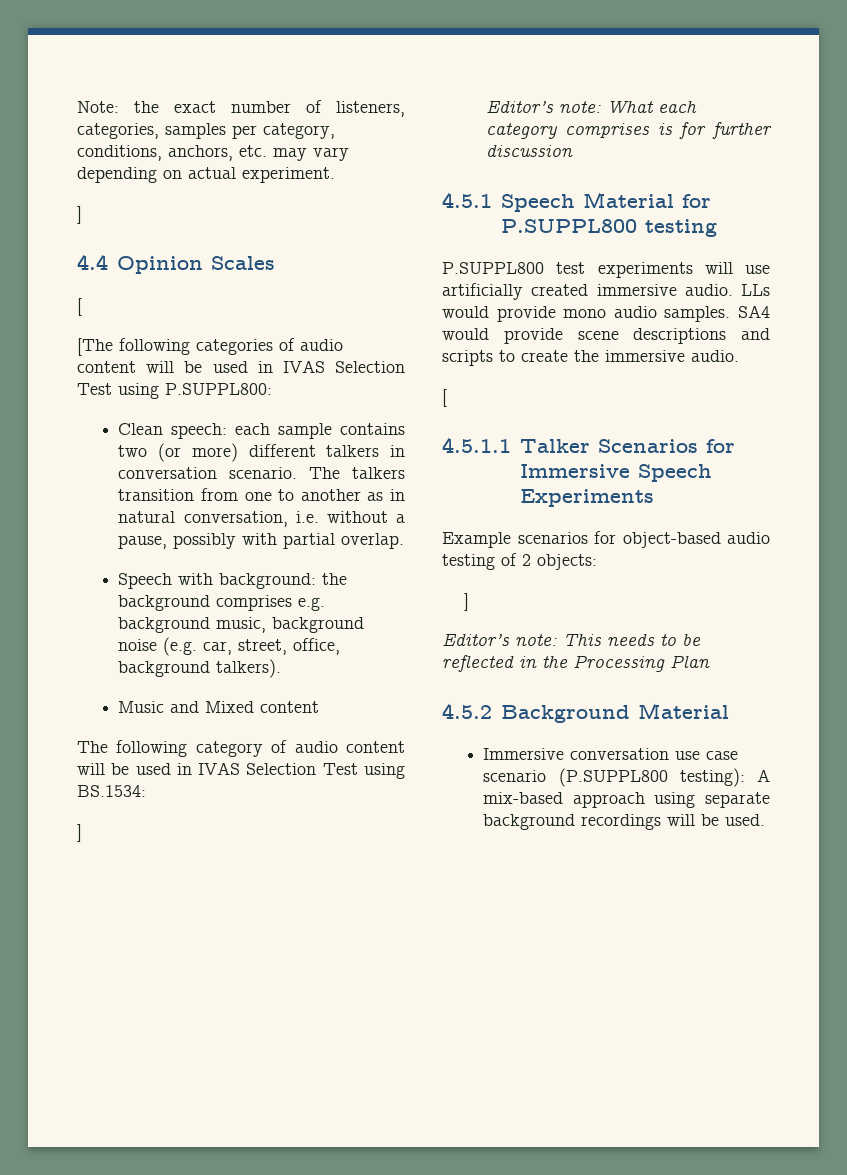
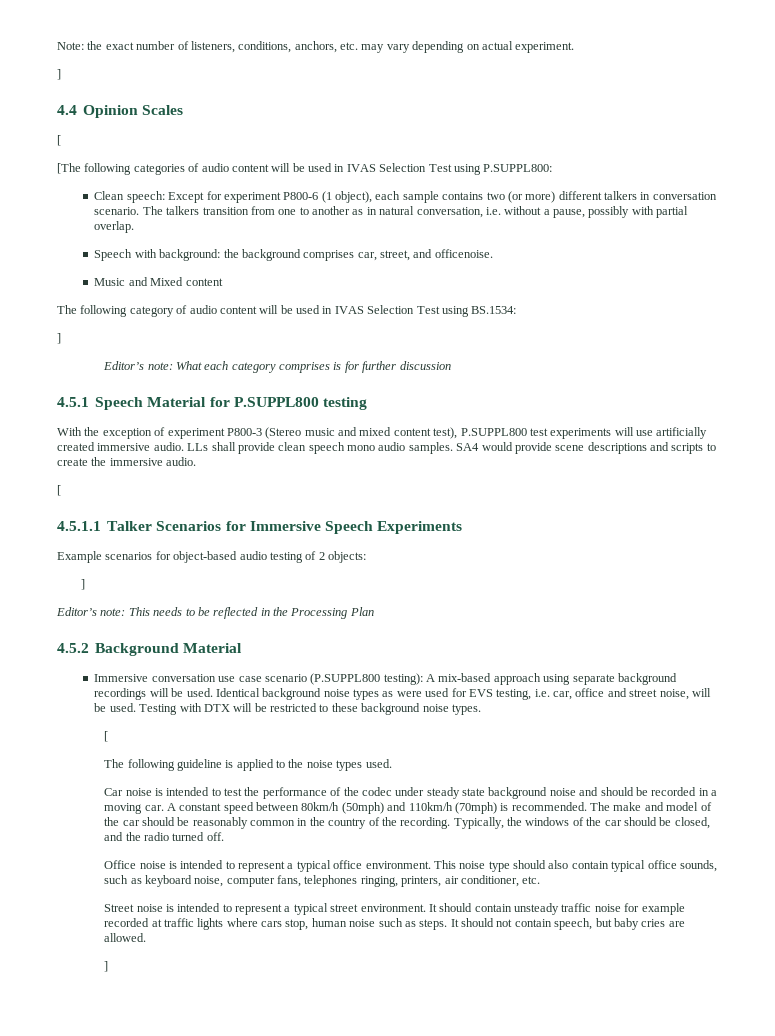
- Note: the exact number of listeners, categories, samples per category, conditions, anchors, etc. may vary depending on actual experiment.
+ Note: the exact number of listeners, conditions, anchors, etc. may vary depending on actual experiment.
- Clean speech: each sample contains two (or more) different talkers in conversation scenario.
+ Clean speech: Except for experiment P800-6 (1 object), each sample contains two (or more) different talkers in conversation scenario.
- Speech with background: the background comprises e.g. background music, background noise (e.g. car, street, office, background talkers).
+ Speech with background: the background comprises car, street, and officenoise.
- P.SUPPL800 test experiments will use artificially created immersive audio.
+ With the exception of experiment P800-3 (Stereo music and mixed content test), P.SUPPL800 test experiments will use artificially created immersive audio.
- LLs would provide mono audio samples.
+ LLs shall provide clean speech mono audio samples.
+ Identical background noise types as were used for EVS testing, i.e. car, office and street noise, will be used. Testing with DTX will be restricted to these background noise types.
+ [
+ The following guideline is applied to the noise types used.
+ Car noise is intended to test the performance of the codec under steady state background noise and should be recorded in a moving car. A constant speed between 80km/h (50mph) and 110km/h (70mph) is recommended. The make and model of the car should be reasonably common in the country of the recording. Typically, the windows of the car should be closed, and the radio turned off.
+ Office noise is intended to represent a typical office environment. This noise type should also contain typical office sounds, such as keyboard noise, computer fans, telephones ringing, printers, air conditioner, etc.
+ Street noise is intended to represent a typical street environment. It should contain unsteady traffic noise for example recorded at traffic lights where cars stop, human noise such as steps. It should not contain speech, but baby cries are allowed.
+ ]

